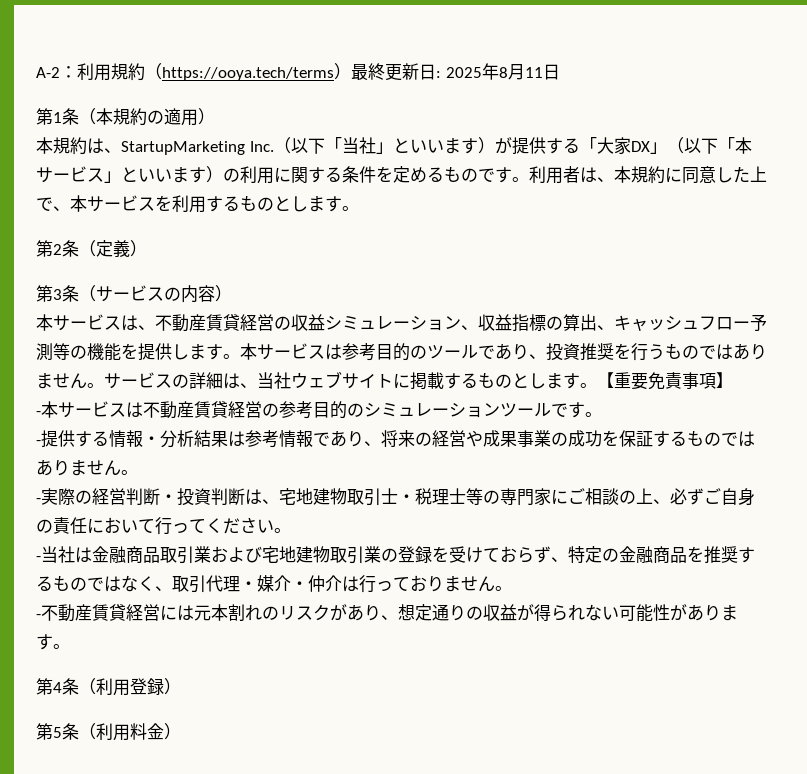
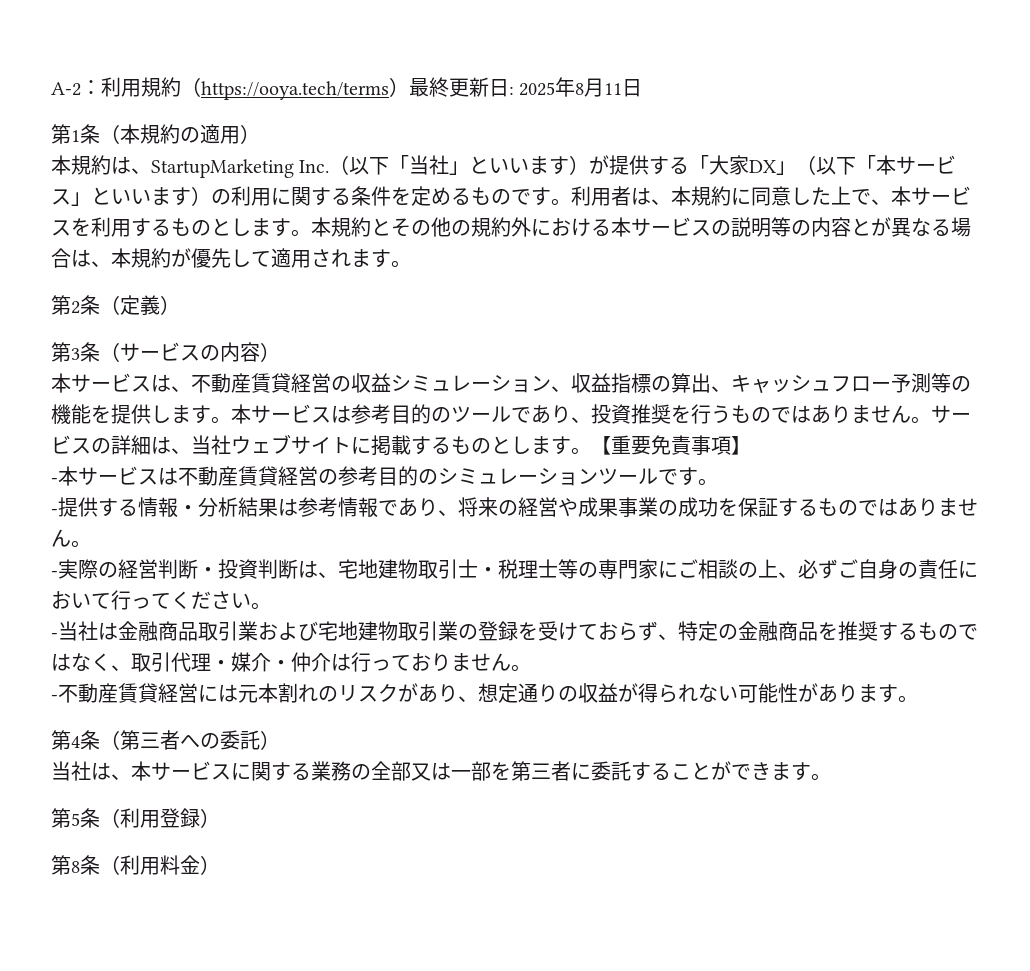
+ 本規約とその他の規約外における本サービスの説明等の内容とが異なる場合は、本規約が優先して適用されます。
- 第4条（利用登録）
+ 第4条（第三者への委託）
+ 当社は、本サービスに関する業務の全部又は一部を第三者に委託することができます。
+ 第5条（利用登録）
- 第5条（利用料金）
+ 第8条（利用料金）

